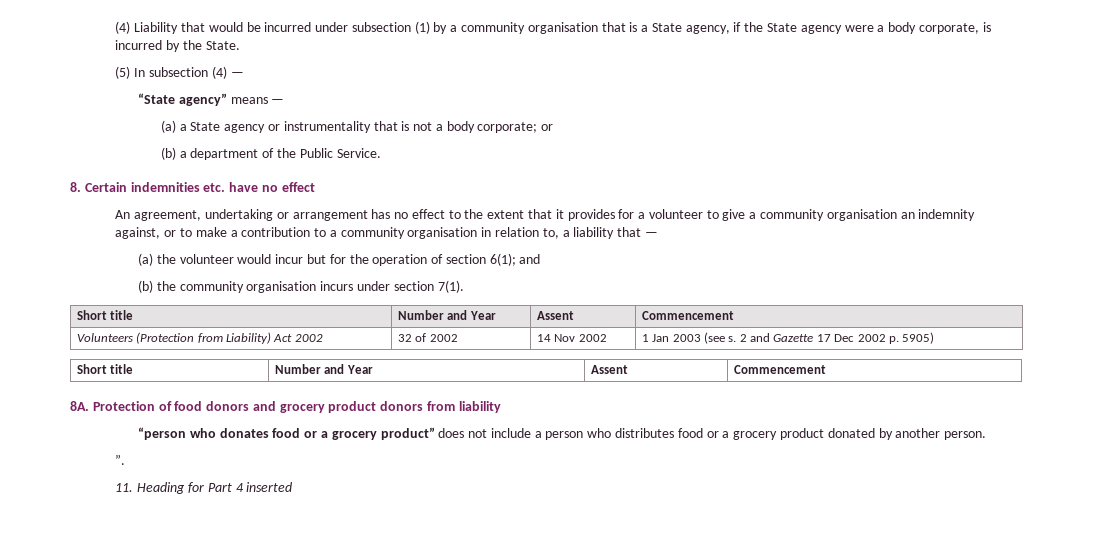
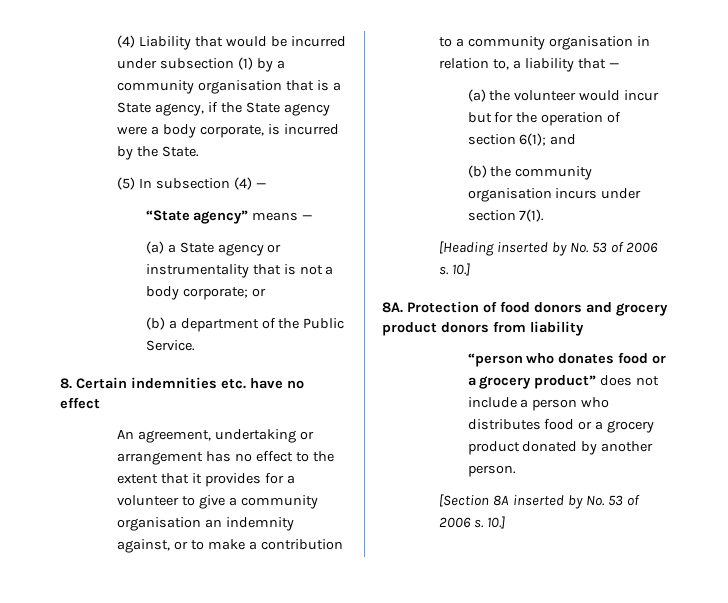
  (b) the community organisation incurs under section 7(1).
- Short title | Number and Year | Assent | Commencement
- Volunteers (Protection from Liability) Act 2002 | 32 of 2002 | 14 Nov 2002 | 1 Jan 2003 (see s. 2 and Gazette 17 Dec 2002 p. 5905)
- Short title | Number and Year | Assent | Commencement
+ [Heading inserted by No. 53 of 2006 s. 10.]
- ”.
- 11. Heading for Part 4 inserted
+ [Section 8A inserted by No. 53 of 2006 s. 10.]

